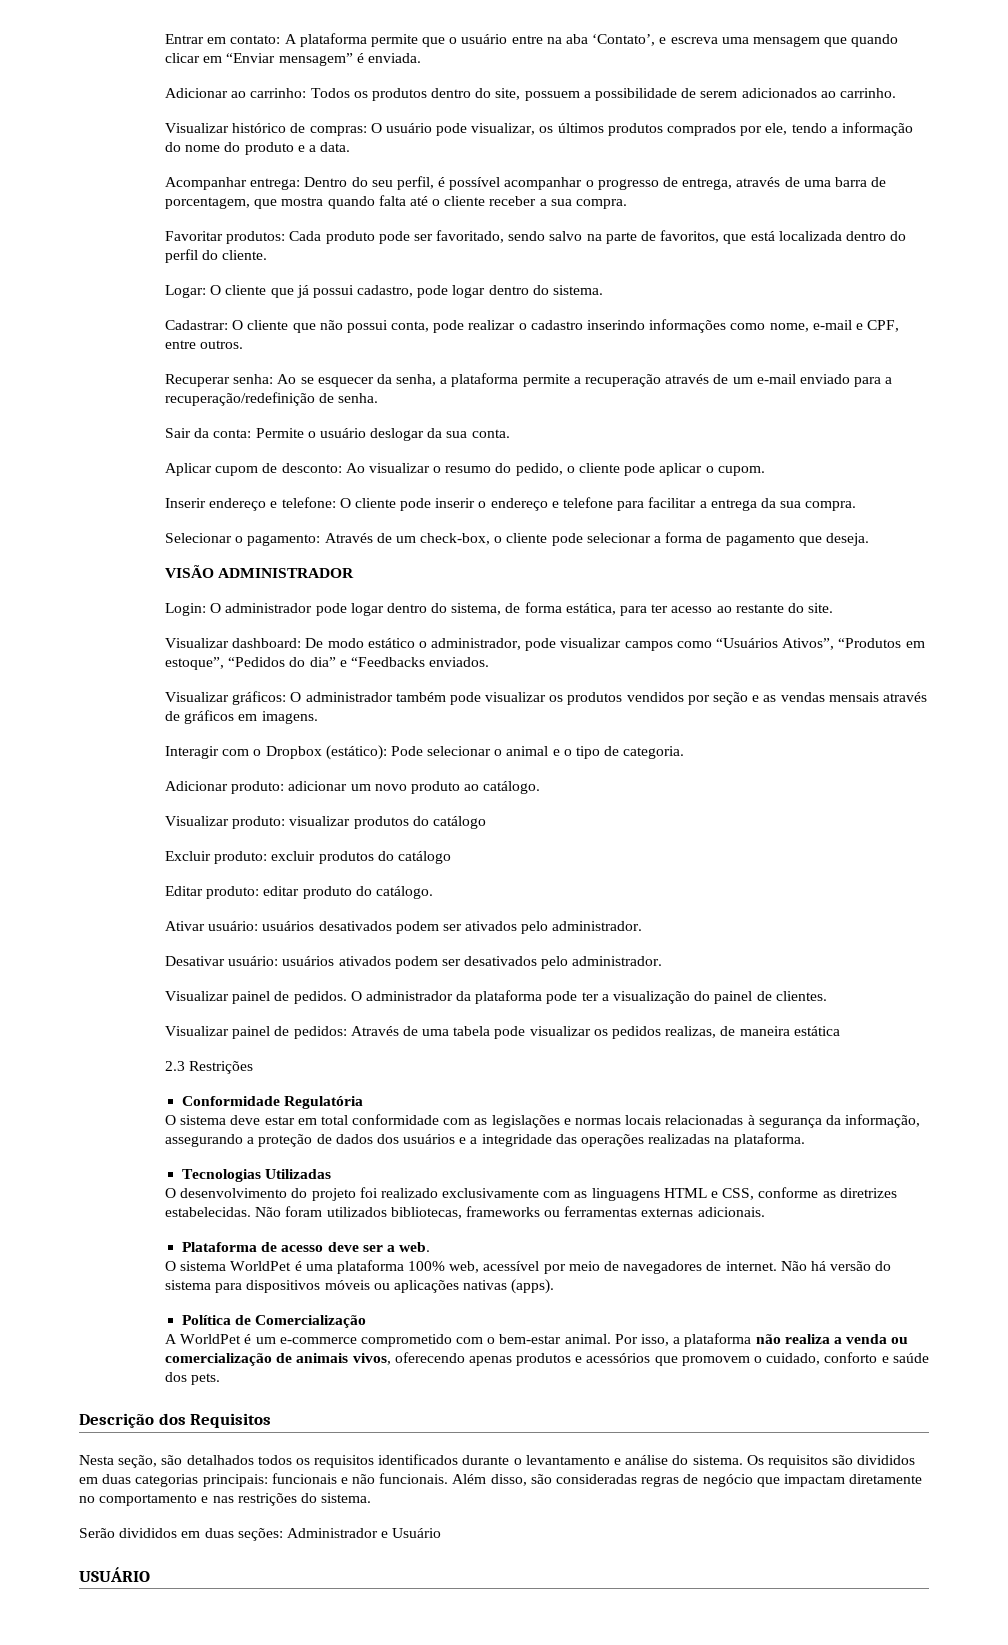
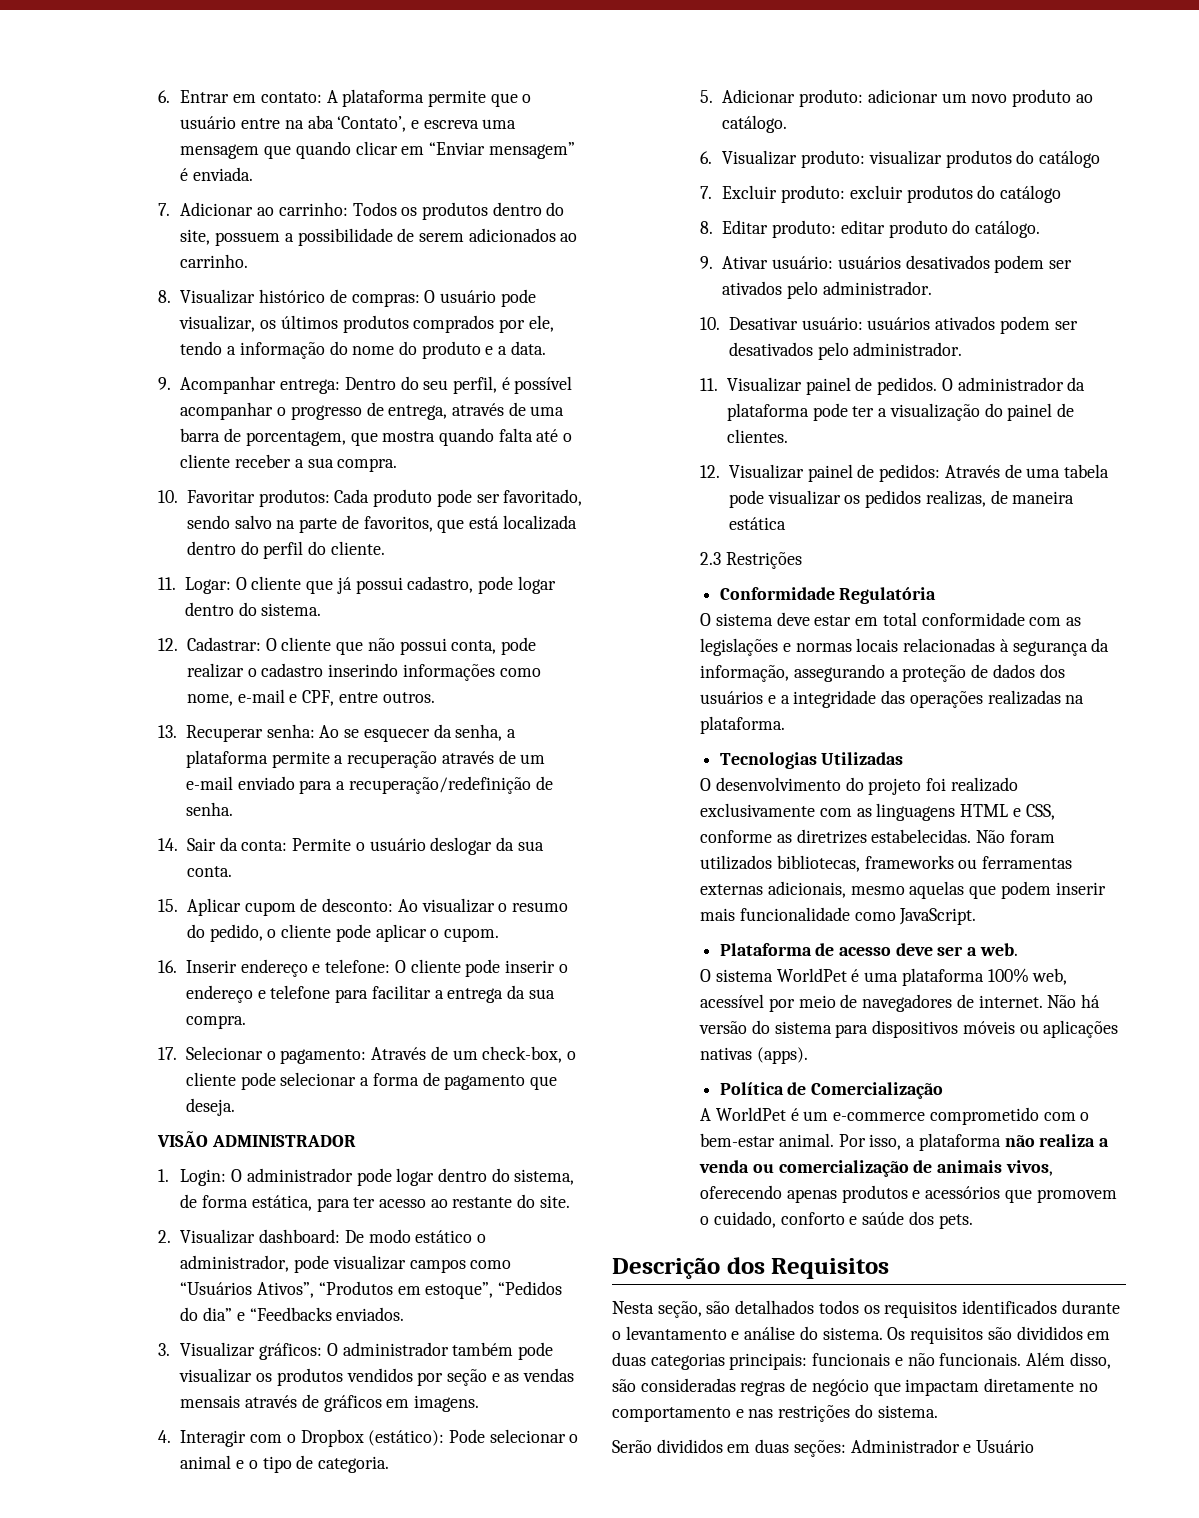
- Entrar em contato: A plataforma permite que o usuário entre na aba ‘Contato’, e escreva uma mensagem que quando clicar em “Enviar mensagem” é enviada.
+ 6. Entrar em contato: A plataforma permite que o usuário entre na aba ‘Contato’, e escreva uma mensagem que quando clicar em “Enviar mensagem” é enviada.
- Adicionar ao carrinho: Todos os produtos dentro do site, possuem a possibilidade de serem adicionados ao carrinho.
+ 7. Adicionar ao carrinho: Todos os produtos dentro do site, possuem a possibilidade de serem adicionados ao carrinho.
- Visualizar histórico de compras: O usuário pode visualizar, os últimos produtos comprados por ele, tendo a informação do nome do produto e a data.
+ 8. Visualizar histórico de compras: O usuário pode visualizar, os últimos produtos comprados por ele, tendo a informação do nome do produto e a data.
- Acompanhar entrega: Dentro do seu perfil, é possível acompanhar o progresso de entrega, através de uma barra de porcentagem, que mostra quando falta até o cliente receber a sua compra.
+ 9. Acompanhar entrega: Dentro do seu perfil, é possível acompanhar o progresso de entrega, através de uma barra de porcentagem, que mostra quando falta até o cliente receber a sua compra.
- Favoritar produtos: Cada produto pode ser favoritado, sendo salvo na parte de favoritos, que está localizada dentro do perfil do cliente.
+ 10. Favoritar produtos: Cada produto pode ser favoritado, sendo salvo na parte de favoritos, que está localizada dentro do perfil do cliente.
- Logar: O cliente que já possui cadastro, pode logar dentro do sistema.
+ 11. Logar: O cliente que já possui cadastro, pode logar dentro do sistema.
- Cadastrar: O cliente que não possui conta, pode realizar o cadastro inserindo informações como nome, e-mail e CPF, entre outros.
+ 12. Cadastrar: O cliente que não possui conta, pode realizar o cadastro inserindo informações como nome, e-mail e CPF, entre outros.
- Recuperar senha: Ao se esquecer da senha, a plataforma permite a recuperação através de um e-mail enviado para a recuperação/redefinição de senha.
+ 13. Recuperar senha: Ao se esquecer da senha, a plataforma permite a recuperação através de um e-mail enviado para a recuperação/redefinição de senha.
- Sair da conta: Permite o usuário deslogar da sua conta.
+ 14. Sair da conta: Permite o usuário deslogar da sua conta.
- Aplicar cupom de desconto: Ao visualizar o resumo do pedido, o cliente pode aplicar o cupom.
+ 15. Aplicar cupom de desconto: Ao visualizar o resumo do pedido, o cliente pode aplicar o cupom.
- Inserir endereço e telefone: O cliente pode inserir o endereço e telefone para facilitar a entrega da sua compra.
+ 16. Inserir endereço e telefone: O cliente pode inserir o endereço e telefone para facilitar a entrega da sua compra.
- Selecionar o pagamento: Através de um check-box, o cliente pode selecionar a forma de pagamento que deseja.
+ 17. Selecionar o pagamento: Através de um check-box, o cliente pode selecionar a forma de pagamento que deseja.
- Login: O administrador pode logar dentro do sistema, de forma estática, para ter acesso ao restante do site.
+ 1. Login: O administrador pode logar dentro do sistema, de forma estática, para ter acesso ao restante do site.
- Visualizar dashboard: De modo estático o administrador, pode visualizar campos como “Usuários Ativos”, “Produtos em estoque”, “Pedidos do dia” e “Feedbacks enviados.
+ 2. Visualizar dashboard: De modo estático o administrador, pode visualizar campos como “Usuários Ativos”, “Produtos em estoque”, “Pedidos do dia” e “Feedbacks enviados.
- Visualizar gráficos: O administrador também pode visualizar os produtos vendidos por seção e as vendas mensais através de gráficos em imagens.
+ 3. Visualizar gráficos: O administrador também pode visualizar os produtos vendidos por seção e as vendas mensais através de gráficos em imagens.
- Interagir com o Dropbox (estático): Pode selecionar o animal e o tipo de categoria.
+ 4. Interagir com o Dropbox (estático): Pode selecionar o animal e o tipo de categoria.
- Adicionar produto: adicionar um novo produto ao catálogo.
+ 5. Adicionar produto: adicionar um novo produto ao catálogo.
- Visualizar produto: visualizar produtos do catálogo
+ 6. Visualizar produto: visualizar produtos do catálogo
- Excluir produto: excluir produtos do catálogo
+ 7. Excluir produto: excluir produtos do catálogo
- Editar produto: editar produto do catálogo.
+ 8. Editar produto: editar produto do catálogo.
- Ativar usuário: usuários desativados podem ser ativados pelo administrador.
+ 9. Ativar usuário: usuários desativados podem ser ativados pelo administrador.
- Desativar usuário: usuários ativados podem ser desativados pelo administrador.
+ 10. Desativar usuário: usuários ativados podem ser desativados pelo administrador.
- Visualizar painel de pedidos.
+ 11. Visualizar painel de pedidos.
- Visualizar painel de pedidos: Através de uma tabela pode visualizar os pedidos realizas, de maneira estática
+ 12. Visualizar painel de pedidos: Através de uma tabela pode visualizar os pedidos realizas, de maneira estática
- Não foram utilizados bibliotecas, frameworks ou ferramentas externas adicionais.
+ Não foram utilizados bibliotecas, frameworks ou ferramentas externas adicionais, mesmo aquelas que podem inserir mais funcionalidade como JavaScript.
- USUÁRIO

